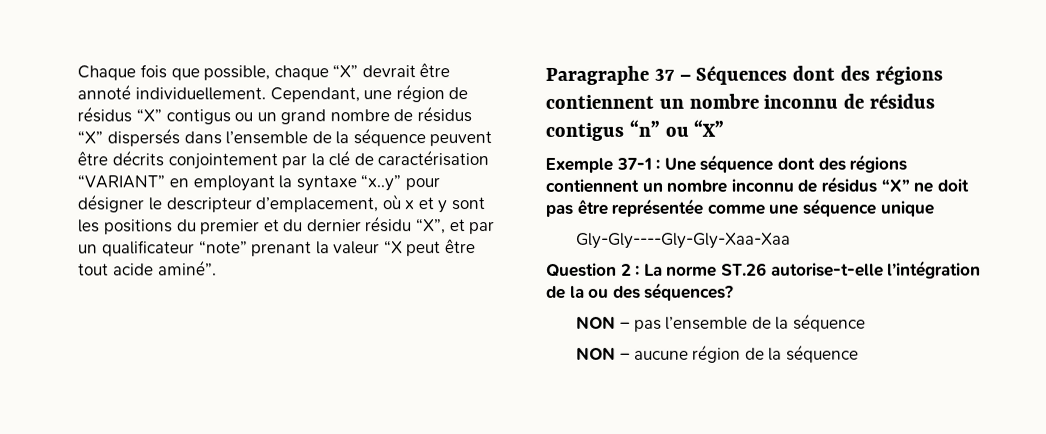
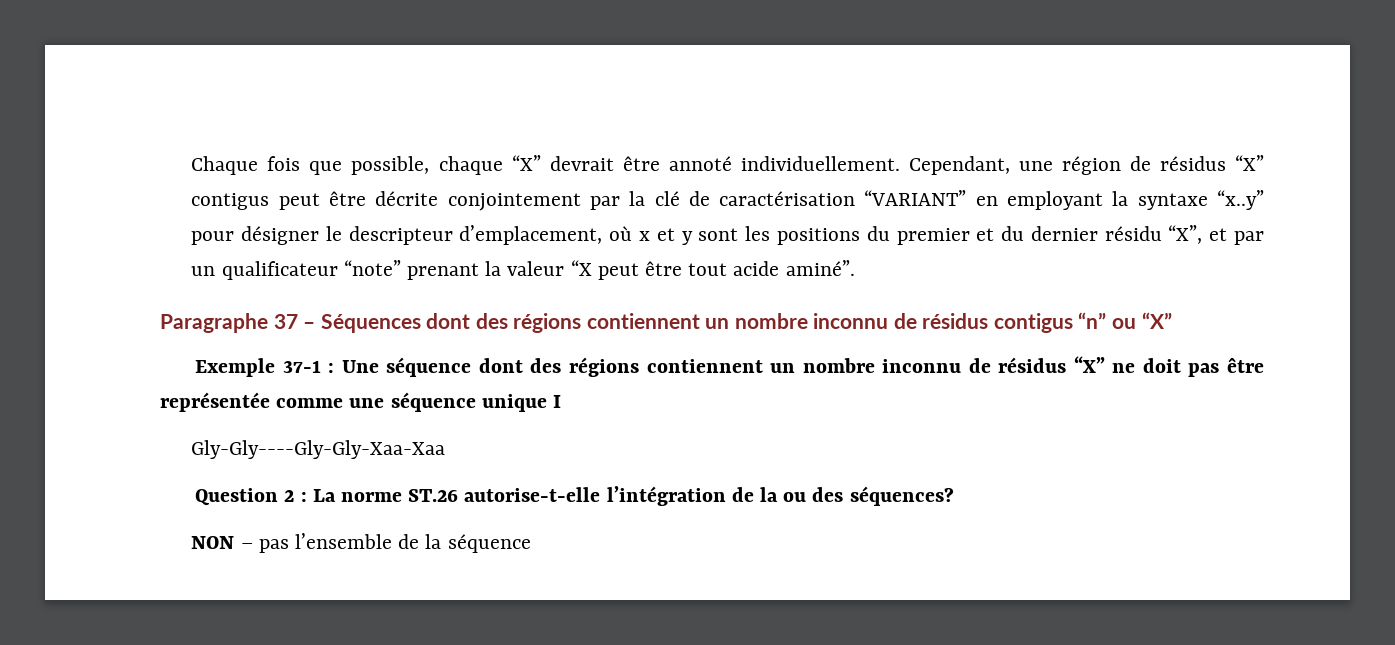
- Cependant, une région de résidus “X” contigus ou un grand nombre de résidus “X” dispersés dans l’ensemble de la séquence peuvent être décrits conjointement par la clé de caractérisation “VARIANT” en employant la syntaxe “x..y” pour désigner le descripteur d’emplacement, où x et y sont les positions du premier et du dernier résidu “X”, et par un qualificateur “note” prenant la valeur “X peut être tout acide aminé”.
+ Cependant, une région de résidus “X” contigus peut être décrite conjointement par la clé de caractérisation “VARIANT” en employant la syntaxe “x..y” pour désigner le descripteur d’emplacement, où x et y sont les positions du premier et du dernier résidu “X”, et par un qualificateur “note” prenant la valeur “X peut être tout acide aminé”.
- Exemple 37-1 : Une séquence dont des régions contiennent un nombre inconnu de résidus “X” ne doit pas être représentée comme une séquence unique
+ Exemple 37-1 : Une séquence dont des régions contiennent un nombre inconnu de résidus “X” ne doit pas être représentée comme une séquence unique I
- NON – aucune région de la séquence

